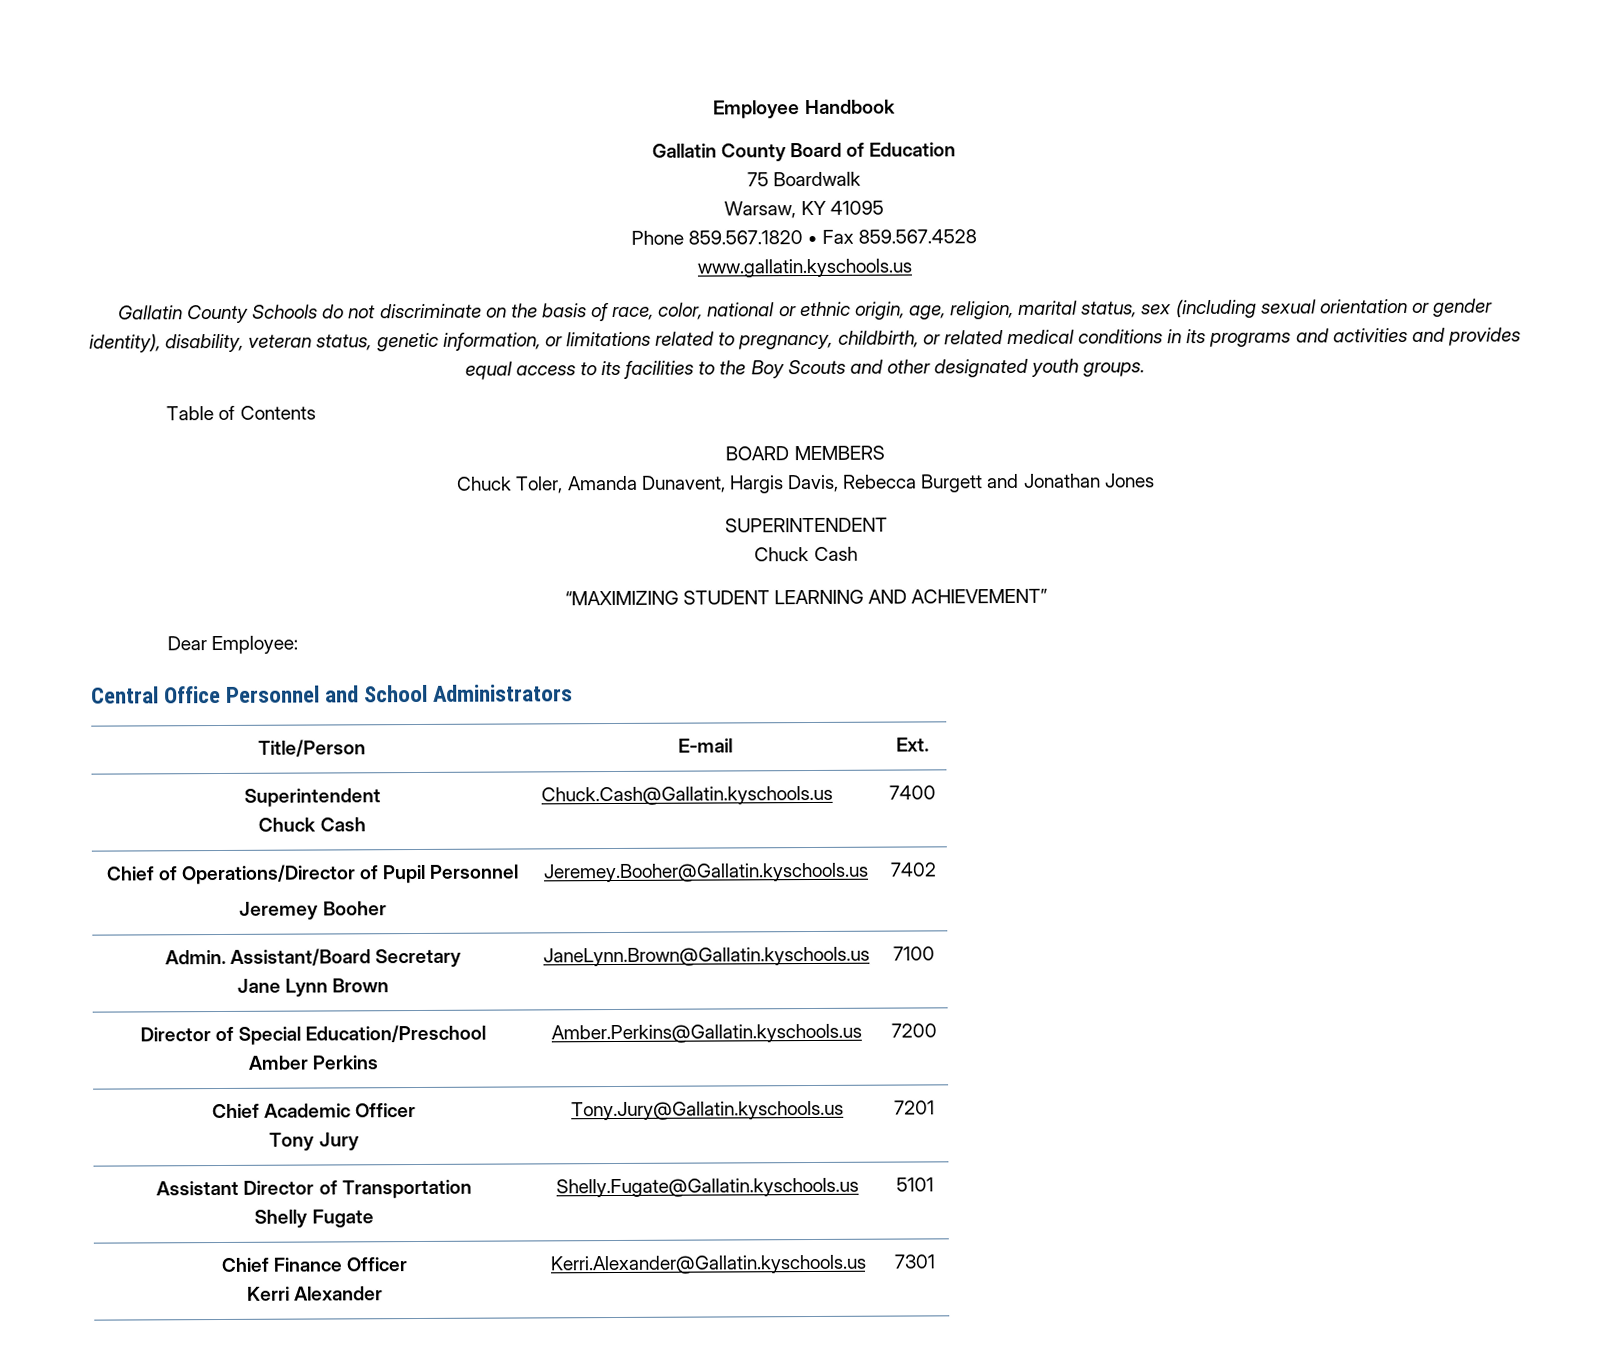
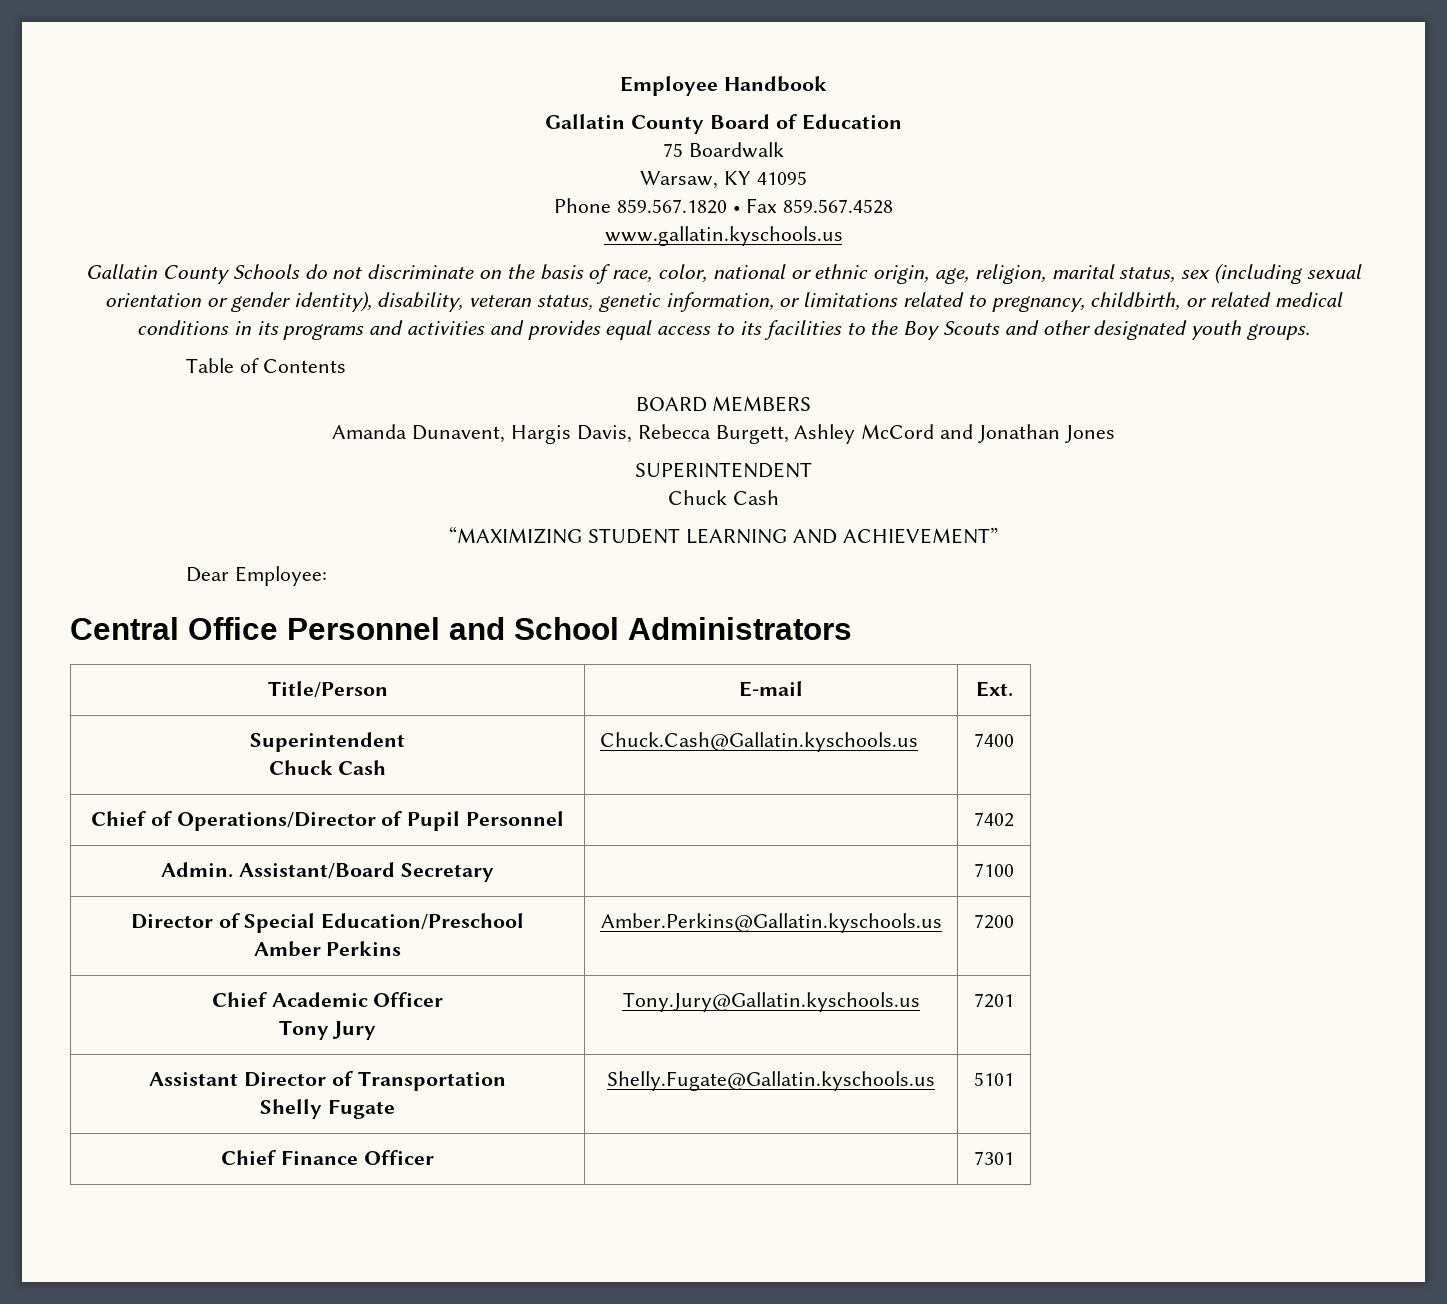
- Chuck Toler, Amanda Dunavent, Hargis Davis, Rebecca Burgett and Jonathan Jones
+ Amanda Dunavent, Hargis Davis, Rebecca Burgett, Ashley McCord and Jonathan Jones
- Chief of Operations/Director of Pupil Personnel
- Jeremey Booher | Jeremey.Booher@Gallatin.kyschools.us | 7402
+ Chief of Operations/Director of Pupil Personnel | | 7402
- Admin. Assistant/Board Secretary
- Jane Lynn Brown | JaneLynn.Brown@Gallatin.kyschools.us | 7100
+ Admin. Assistant/Board Secretary | | 7100
- Chief Finance Officer
- Kerri Alexander | Kerri.Alexander@Gallatin.kyschools.us | 7301
+ Chief Finance Officer | | 7301

